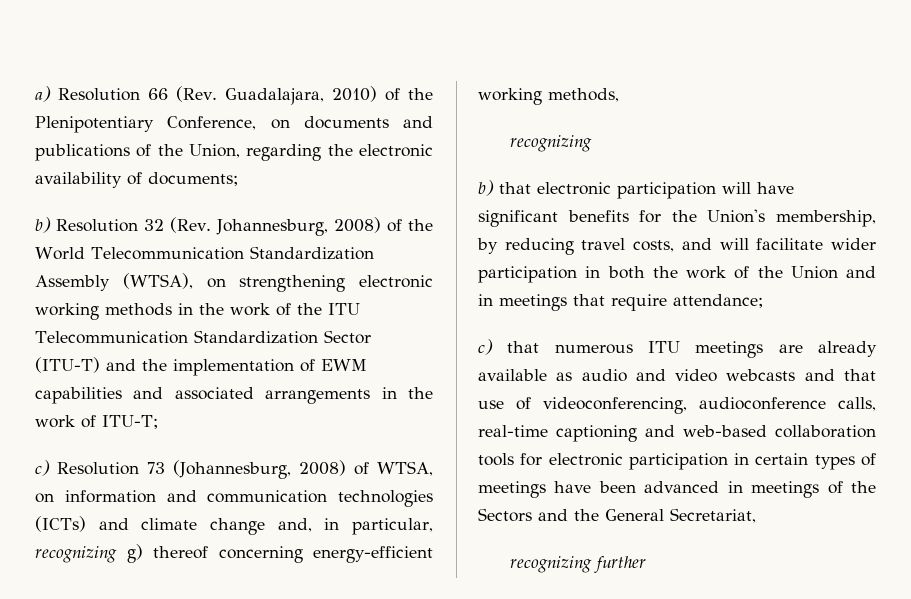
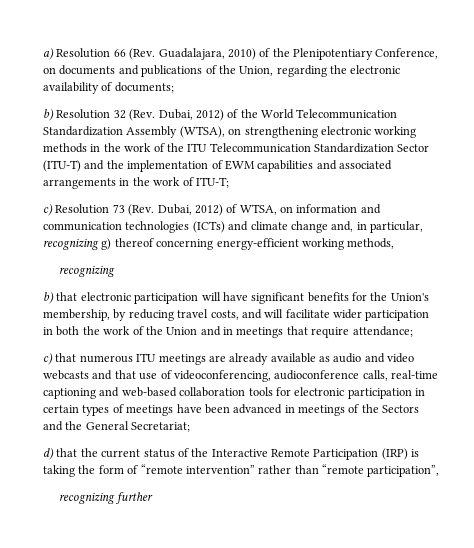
- b) Resolution 32 (Rev. Johannesburg, 2008) of the World Telecommunication Standardization Assembly (WTSA), on strengthening electronic working methods in the work of the ITU Telecommunication Standardization Sector (ITU-T) and the implementation of EWM capabilities and associated arrangements in the work of ITU-T;
+ b) Resolution 32 (Rev. Dubai, 2012) of the World Telecommunication Standardization Assembly (WTSA), on strengthening electronic working methods in the work of the ITU Telecommunication Standardization Sector (ITU-T) and the implementation of EWM capabilities and associated arrangements in the work of ITU-T;
- c) Resolution 73 (Johannesburg, 2008) of WTSA, on information and communication technologies (ICTs) and climate change and, in particular, recognizing g) thereof concerning energy-efficient working methods,
+ c) Resolution 73 (Rev. Dubai, 2012) of WTSA, on information and communication technologies (ICTs) and climate change and, in particular, recognizing g) thereof concerning energy-efficient working methods,
- c) that numerous ITU meetings are already available as audio and video webcasts and that use of videoconferencing, audioconference calls, real-time captioning and web-based collaboration tools for electronic participation in certain types of meetings have been advanced in meetings of the Sectors and the General Secretariat,
+ c) that numerous ITU meetings are already available as audio and video webcasts and that use of videoconferencing, audioconference calls, real-time captioning and web-based collaboration tools for electronic participation in certain types of meetings have been advanced in meetings of the Sectors and the General Secretariat;
+ d) that the current status of the Interactive Remote Participation (IRP) is taking the form of “remote intervention” rather than “remote participation”,

